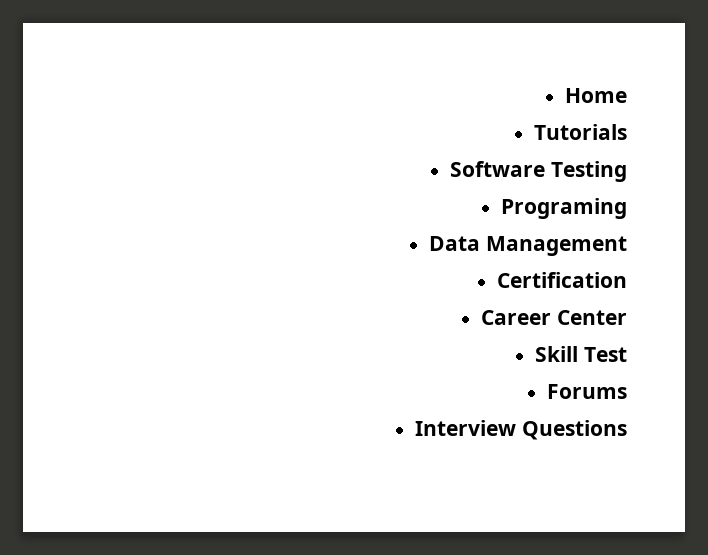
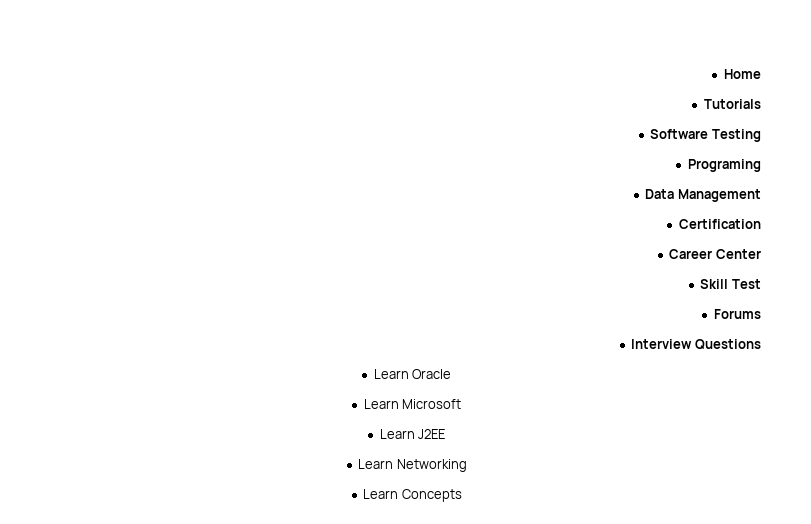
+ Learn Oracle
+ Learn Microsoft
+ Learn J2EE
+ Learn Networking
+ Learn Concepts

